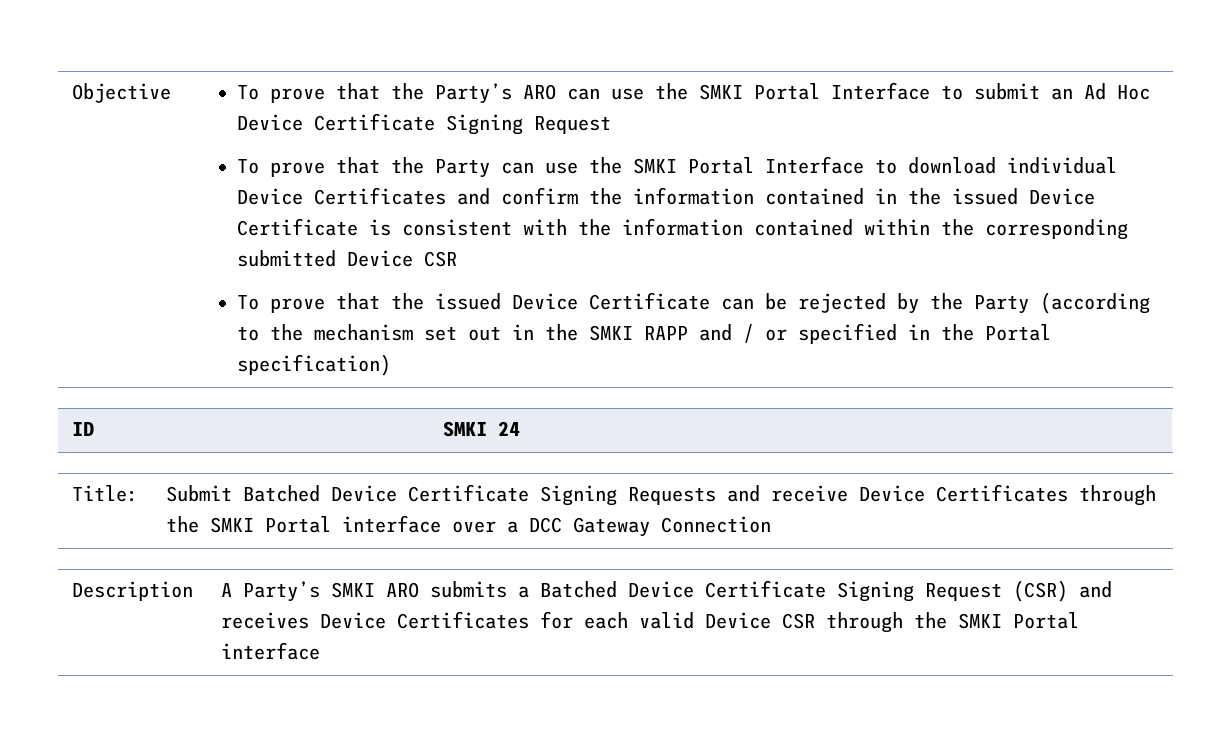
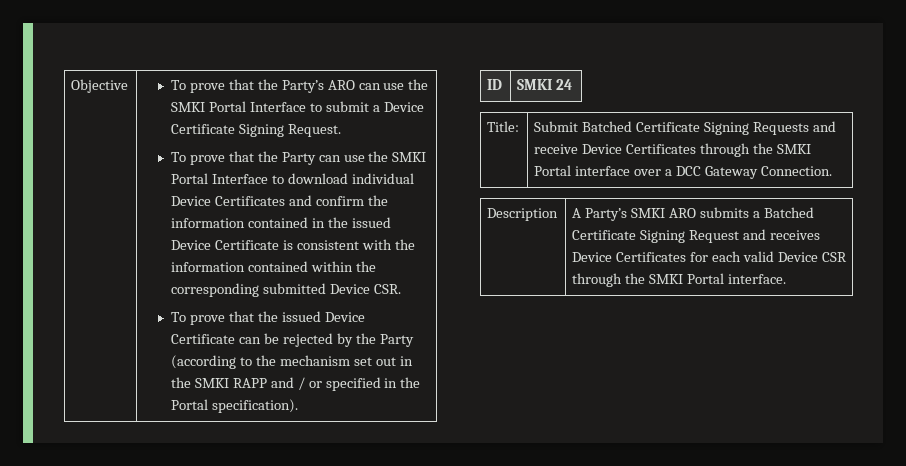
- To prove that the Party’s ARO can use the SMKI Portal Interface to submit an Ad Hoc Device Certificate Signing Request
+ To prove that the Party’s ARO can use the SMKI Portal Interface to submit a Device Certificate Signing Request.
- To prove that the Party can use the SMKI Portal Interface to download individual Device Certificates and confirm the information contained in the issued Device Certificate is consistent with the information contained within the corresponding submitted Device CSR
+ To prove that the Party can use the SMKI Portal Interface to download individual Device Certificates and confirm the information contained in the issued Device Certificate is consistent with the information contained within the corresponding submitted Device CSR.
- To prove that the issued Device Certificate can be rejected by the Party (according to the mechanism set out in the SMKI RAPP and / or specified in the Portal specification)
+ To prove that the issued Device Certificate can be rejected by the Party (according to the mechanism set out in the SMKI RAPP and / or specified in the Portal specification).
- Title: | Submit Batched Device Certificate Signing Requests and receive Device Certificates through the SMKI Portal interface over a DCC Gateway Connection
+ Title: | Submit Batched Certificate Signing Requests and receive Device Certificates through the SMKI Portal interface over a DCC Gateway Connection.
- Description | A Party’s SMKI ARO submits a Batched Device Certificate Signing Request (CSR) and receives Device Certificates for each valid Device CSR through the SMKI Portal interface
+ Description | A Party’s SMKI ARO submits a Batched Certificate Signing Request and receives Device Certificates for each valid Device CSR through the SMKI Portal interface.

